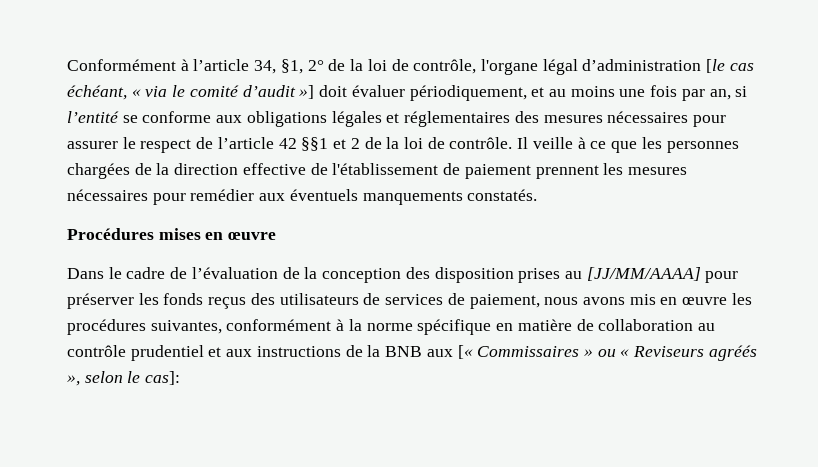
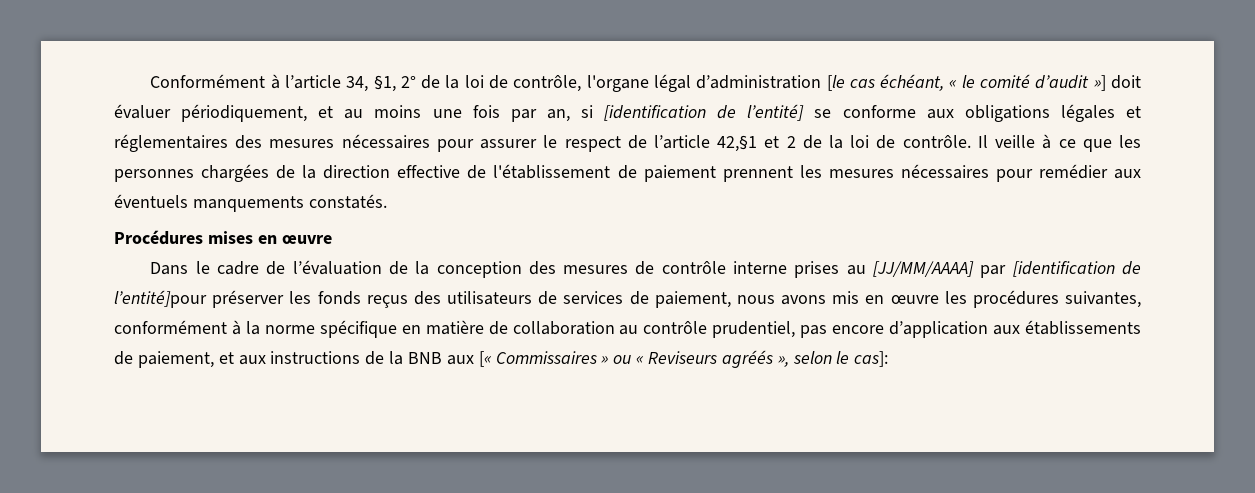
- Conformément à l’article 34, §1, 2° de la loi de contrôle, l'organe légal d’administration [le cas échéant, « via le comité d’audit »] doit évaluer périodiquement, et au moins une fois par an, si l’entité se conforme aux obligations légales et réglementaires des mesures nécessaires pour assurer le respect de l’article 42 §§1 et 2 de la loi de contrôle.
+ Conformément à l’article 34, §1, 2° de la loi de contrôle, l'organe légal d’administration [le cas échéant, « le comité d’audit »] doit évaluer périodiquement, et au moins une fois par an, si [identification de l’entité] se conforme aux obligations légales et réglementaires des mesures nécessaires pour assurer le respect de l’article 42,§1 et 2 de la loi de contrôle.
- Dans le cadre de l’évaluation de la conception des disposition prises au [JJ/MM/AAAA] pour préserver les fonds reçus des utilisateurs de services de paiement, nous avons mis en œuvre les procédures suivantes, conformément à la norme spécifique en matière de collaboration au contrôle prudentiel et aux instructions de la BNB aux [« Commissaires » ou « Reviseurs agréés », selon le cas]:
+ Dans le cadre de l’évaluation de la conception des mesures de contrôle interne prises au [JJ/MM/AAAA] par [identification de l’entité]pour préserver les fonds reçus des utilisateurs de services de paiement, nous avons mis en œuvre les procédures suivantes, conformément à la norme spécifique en matière de collaboration au contrôle prudentiel, pas encore d’application aux établissements de paiement, et aux instructions de la BNB aux [« Commissaires » ou « Reviseurs agréés », selon le cas]:

